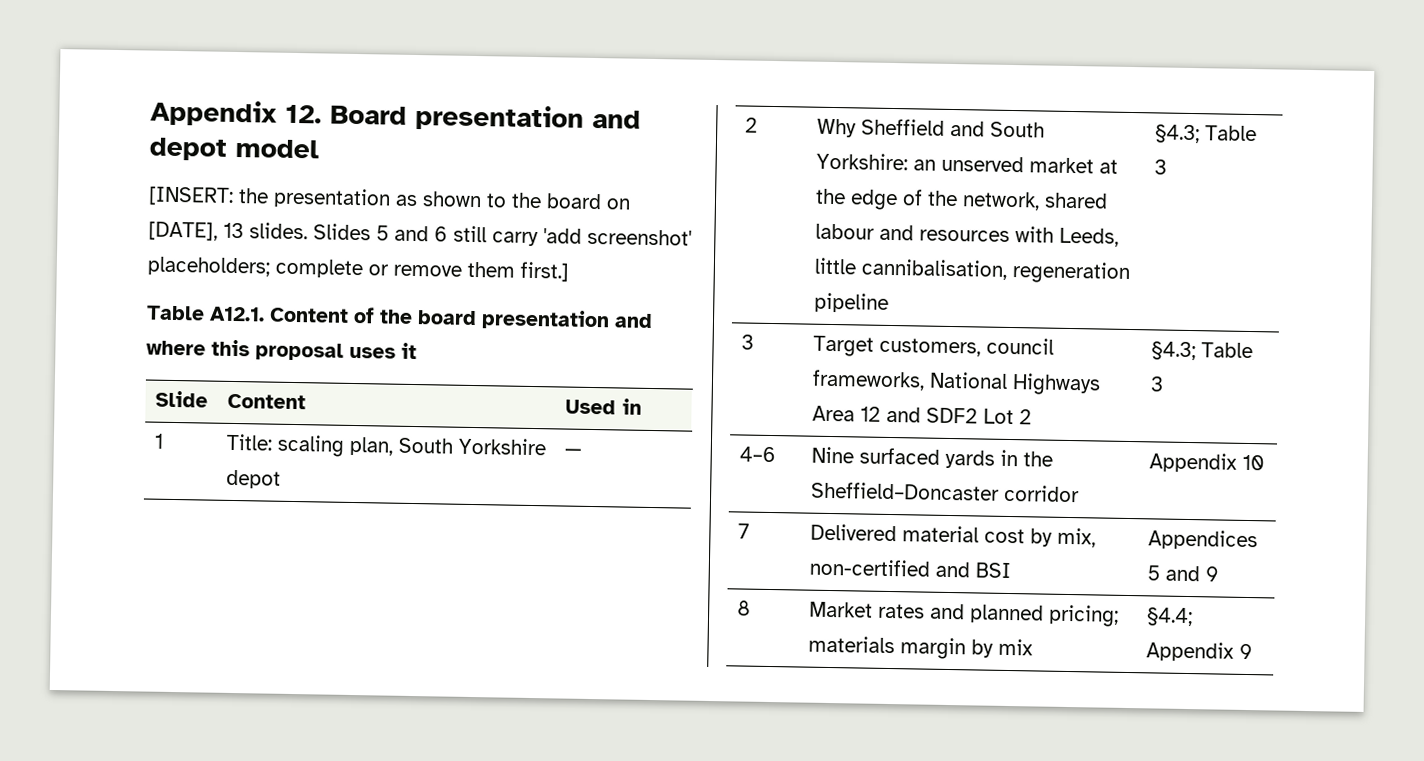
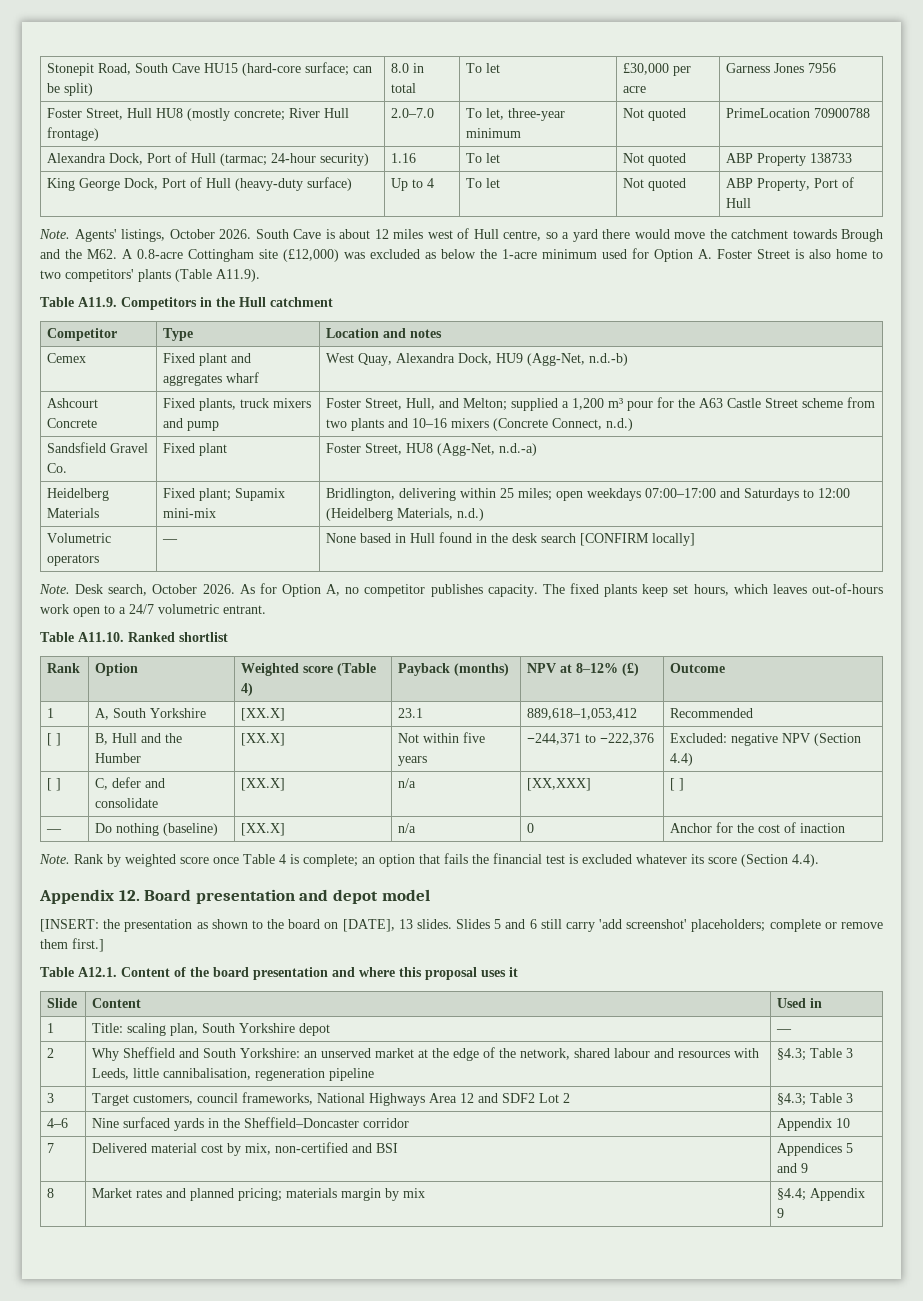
+ Stonepit Road, South Cave HU15 (hard-core surface; can be split) | 8.0 in total | To let | £30,000 per acre | Garness Jones 7956
+ Foster Street, Hull HU8 (mostly concrete; River Hull frontage) | 2.0–7.0 | To let, three-year minimum | Not quoted | PrimeLocation 70900788
+ Alexandra Dock, Port of Hull (tarmac; 24-hour security) | 1.16 | To let | Not quoted | ABP Property 138733
+ King George Dock, Port of Hull (heavy-duty surface) | Up to 4 | To let | Not quoted | ABP Property, Port of Hull
+ Note. Agents' listings, October 2026. South Cave is about 12 miles west of Hull centre, so a yard there would move the catchment towards Brough and the M62. A 0.8-acre Cottingham site (£12,000) was excluded as below the 1-acre minimum used for Option A. Foster Street is also home to two competitors' plants (Table A11.9).
+ Table A11.9. Competitors in the Hull catchment
+ Competitor | Type | Location and notes
+ Cemex | Fixed plant and aggregates wharf | West Quay, Alexandra Dock, HU9 (Agg-Net, n.d.-b)
+ Ashcourt Concrete | Fixed plants, truck mixers and pump | Foster Street, Hull, and Melton; supplied a 1,200 m³ pour for the A63 Castle Street scheme from two plants and 10–16 mixers (Concrete Connect, n.d.)
+ Sandsfield Gravel Co. | Fixed plant | Foster Street, HU8 (Agg-Net, n.d.-a)
+ Heidelberg Materials | Fixed plant; Supamix mini-mix | Bridlington, delivering within 25 miles; open weekdays 07:00–17:00 and Saturdays to 12:00 (Heidelberg Materials, n.d.)
+ Volumetric operators | — | None based in Hull found in the desk search [CONFIRM locally]
+ Note. Desk search, October 2026. As for Option A, no competitor publishes capacity. The fixed plants keep set hours, which leaves out-of-hours work open to a 24/7 volumetric entrant.
+ Table A11.10. Ranked shortlist
+ Rank | Option | Weighted score (Table 4) | Payback (months) | NPV at 8–12% (£) | Outcome
+ 1 | A, South Yorkshire | [XX.X] | 23.1 | 889,618–1,053,412 | Recommended
+ [ ] | B, Hull and the Humber | [XX.X] | Not within five years | −244,371 to −222,376 | Excluded: negative NPV (Section 4.4)
+ [ ] | C, defer and consolidate | [XX.X] | n/a | [XX,XXX] | [ ]
+ — | Do nothing (baseline) | [XX.X] | n/a | 0 | Anchor for the cost of inaction
+ Note. Rank by weighted score once Table 4 is complete; an option that fails the financial test is excluded whatever its score (Section 4.4).

